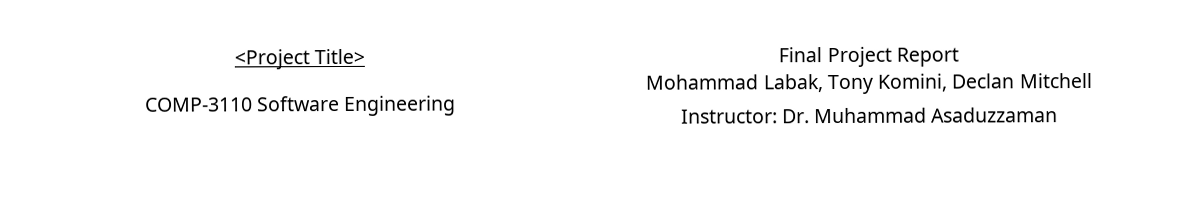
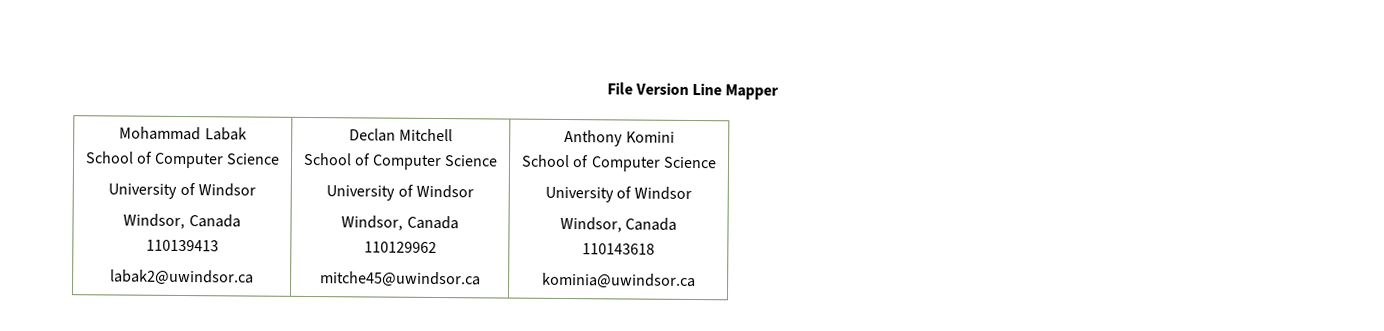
- <Project Title>
- COMP-3110 Software Engineering
- Final Project Report
- Mohammad Labak, Tony Komini, Declan Mitchell
- Instructor: Dr. Muhammad Asaduzzaman
+ File Version Line Mapper
+ Mohammad Labak
+ School of Computer Science
+ University of Windsor
+ Windsor, Canada
+ 110139413
+ labak2@uwindsor.ca | Declan Mitchell
+ School of Computer Science
+ University of Windsor
+ Windsor, Canada
+ 110129962
+ mitche45@uwindsor.ca | Anthony Komini
+ School of Computer Science
+ University of Windsor
+ Windsor, Canada
+ 110143618
+ kominia@uwindsor.ca

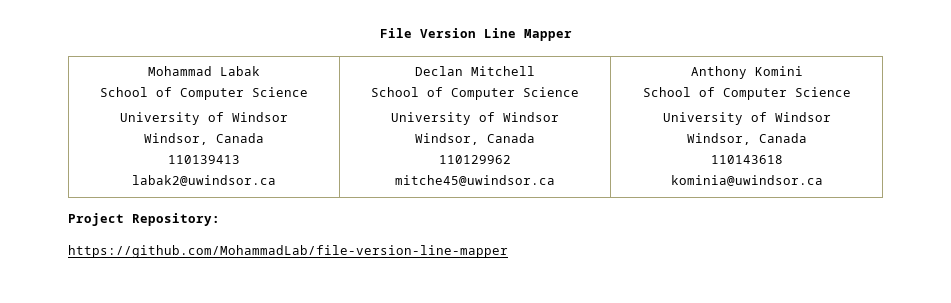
+ Project Repository:
+ https://github.com/MohammadLab/file-version-line-mapper

